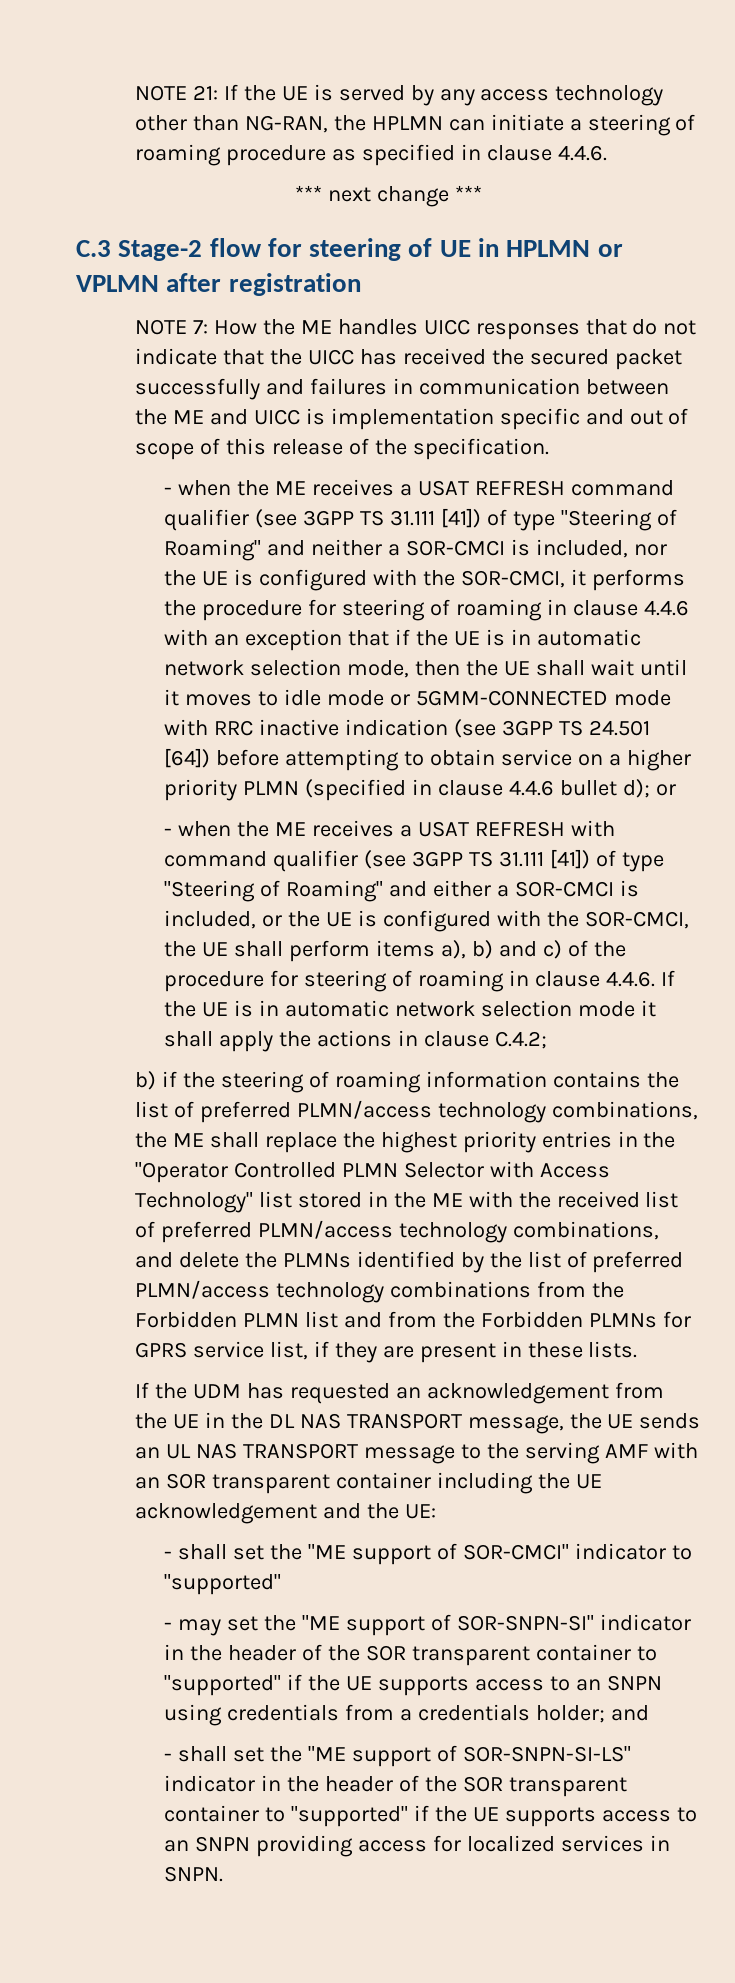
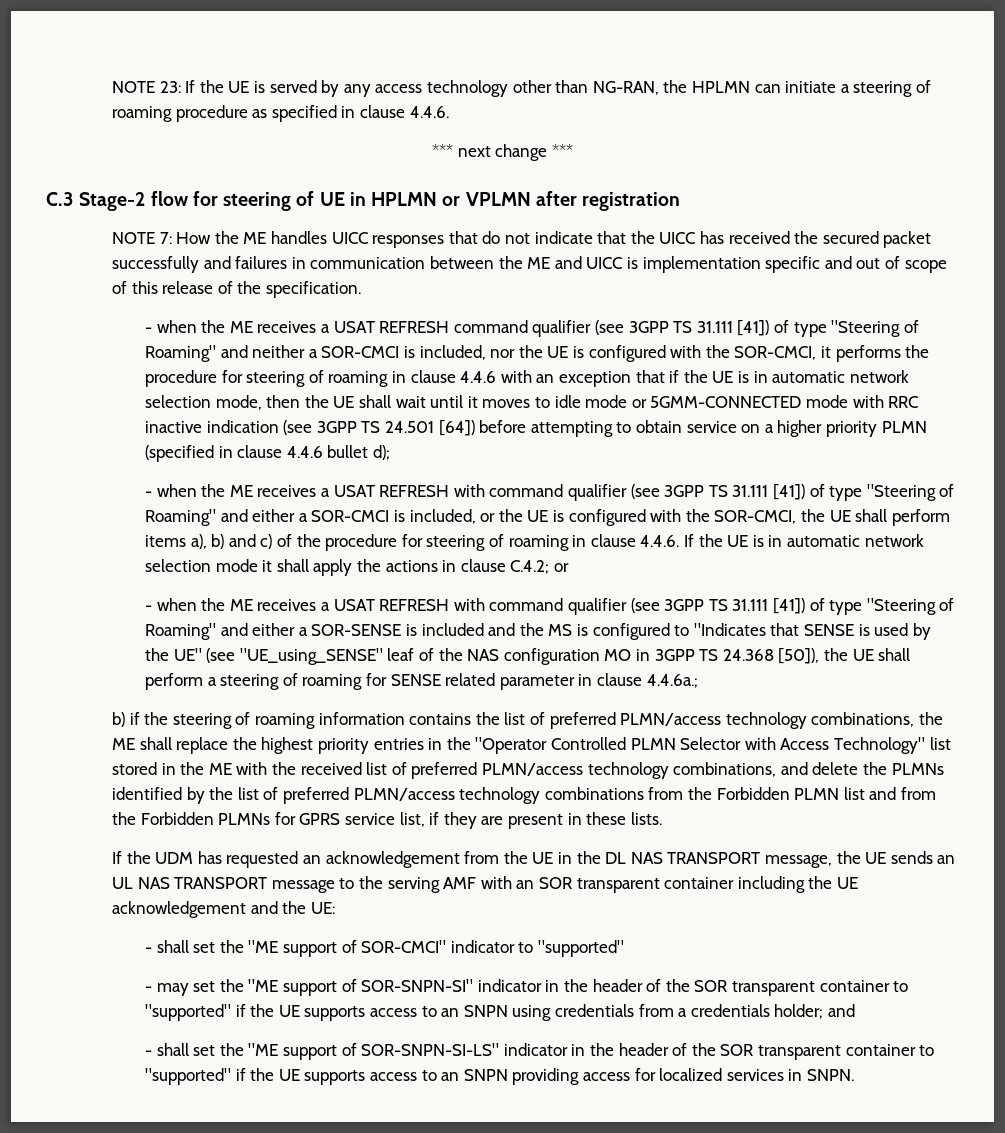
- NOTE 21: If the UE is served by any access technology other than NG-RAN, the HPLMN can initiate a steering of roaming procedure as specified in clause 4.4.6.
+ NOTE 23: If the UE is served by any access technology other than NG-RAN, the HPLMN can initiate a steering of roaming procedure as specified in clause 4.4.6.
- - when the ME receives a USAT REFRESH command qualifier (see 3GPP TS 31.111 [41]) of type "Steering of Roaming" and neither a SOR-CMCI is included, nor the UE is configured with the SOR-CMCI, it performs the procedure for steering of roaming in clause 4.4.6 with an exception that if the UE is in automatic network selection mode, then the UE shall wait until it moves to idle mode or 5GMM-CONNECTED mode with RRC inactive indication (see 3GPP TS 24.501 [64]) before attempting to obtain service on a higher priority PLMN (specified in clause 4.4.6 bullet d); or
+ - when the ME receives a USAT REFRESH command qualifier (see 3GPP TS 31.111 [41]) of type "Steering of Roaming" and neither a SOR-CMCI is included, nor the UE is configured with the SOR-CMCI, it performs the procedure for steering of roaming in clause 4.4.6 with an exception that if the UE is in automatic network selection mode, then the UE shall wait until it moves to idle mode or 5GMM-CONNECTED mode with RRC inactive indication (see 3GPP TS 24.501 [64]) before attempting to obtain service on a higher priority PLMN (specified in clause 4.4.6 bullet d);
- - when the ME receives a USAT REFRESH with command qualifier (see 3GPP TS 31.111 [41]) of type "Steering of Roaming" and either a SOR-CMCI is included, or the UE is configured with the SOR-CMCI, the UE shall perform items a), b) and c) of the procedure for steering of roaming in clause 4.4.6. If the UE is in automatic network selection mode it shall apply the actions in clause C.4.2;
+ - when the ME receives a USAT REFRESH with command qualifier (see 3GPP TS 31.111 [41]) of type "Steering of Roaming" and either a SOR-CMCI is included, or the UE is configured with the SOR-CMCI, the UE shall perform items a), b) and c) of the procedure for steering of roaming in clause 4.4.6. If the UE is in automatic network selection mode it shall apply the actions in clause C.4.2; or
+ - when the ME receives a USAT REFRESH with command qualifier (see 3GPP TS 31.111 [41]) of type "Steering of Roaming" and either a SOR-SENSE is included and the MS is configured to "Indicates that SENSE is used by the UE" (see "UE_using_SENSE" leaf of the NAS configuration MO in 3GPP TS 24.368 [50]), the UE shall perform a steering of roaming for SENSE related parameter in clause 4.4.6a.;

